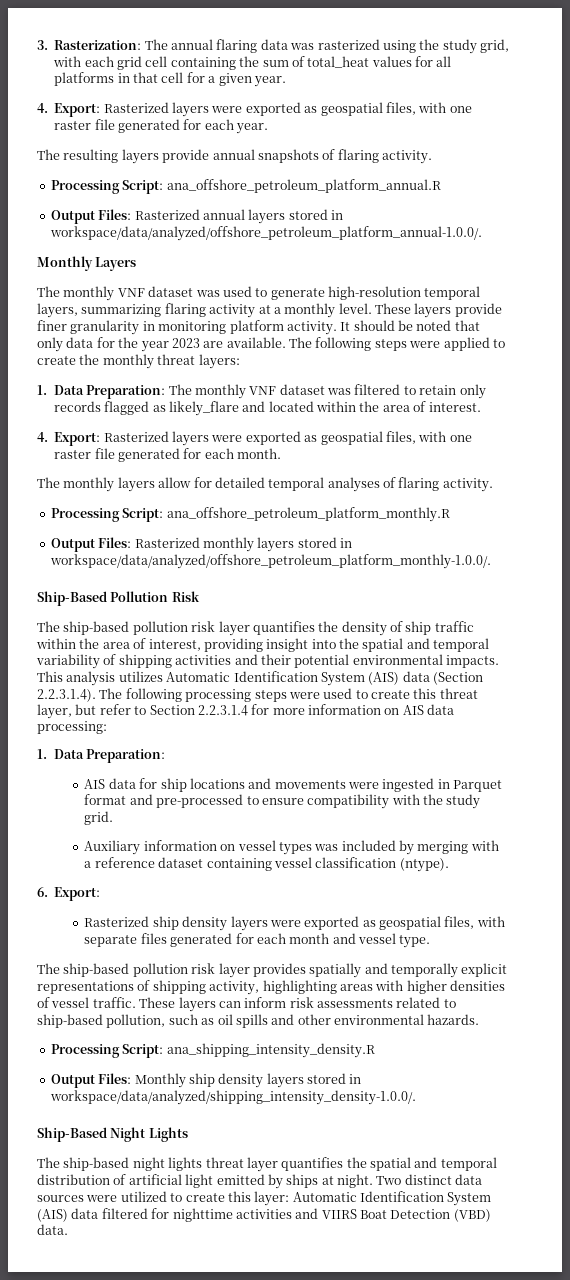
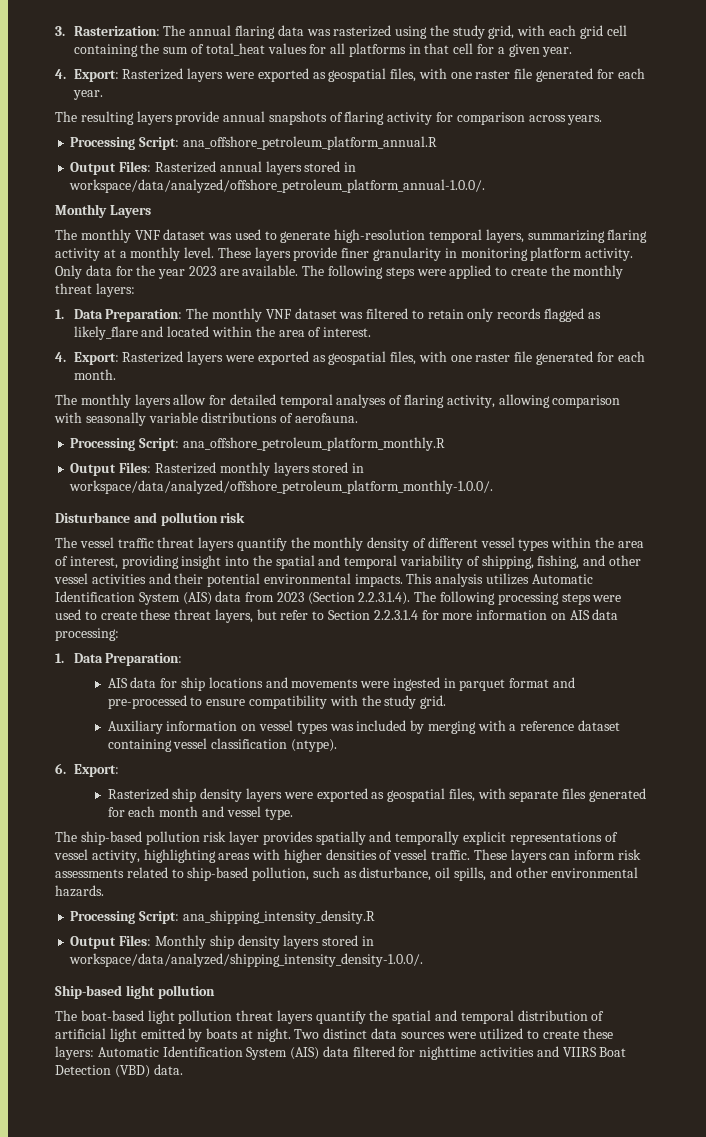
- The resulting layers provide annual snapshots of flaring activity.
+ The resulting layers provide annual snapshots of flaring activity for comparison across years.
- It should be noted that only data for the year 2023 are available.
+ Only data for the year 2023 are available.
- The monthly layers allow for detailed temporal analyses of flaring activity.
+ The monthly layers allow for detailed temporal analyses of flaring activity, allowing comparison with seasonally variable distributions of aerofauna.
- Ship-Based Pollution Risk
- The ship-based pollution risk layer quantifies the density of ship traffic within the area of interest, providing insight into the spatial and temporal variability of shipping activities and their potential environmental impacts.
+ Disturbance and pollution risk
+ The vessel traffic threat layers quantify the monthly density of different vessel types within the area of interest, providing insight into the spatial and temporal variability of shipping, fishing, and other vessel activities and their potential environmental impacts.
- This analysis utilizes Automatic Identification System (AIS) data (Section 2.2.3.1.4). The following processing steps were used to create this threat layer, but refer to Section 2.2.3.1.4 for more information on AIS data processing:
+ This analysis utilizes Automatic Identification System (AIS) data from 2023 (Section 2.2.3.1.4). The following processing steps were used to create these threat layers, but refer to Section 2.2.3.1.4 for more information on AIS data processing:
- AIS data for ship locations and movements were ingested in Parquet format and pre-processed to ensure compatibility with the study grid.
+ AIS data for ship locations and movements were ingested in parquet format and pre-processed to ensure compatibility with the study grid.
- The ship-based pollution risk layer provides spatially and temporally explicit representations of shipping activity, highlighting areas with higher densities of vessel traffic.
+ The ship-based pollution risk layer provides spatially and temporally explicit representations of vessel activity, highlighting areas with higher densities of vessel traffic.
- These layers can inform risk assessments related to ship-based pollution, such as oil spills and other environmental hazards.
+ These layers can inform risk assessments related to ship-based pollution, such as disturbance, oil spills, and other environmental hazards.
- Ship-Based Night Lights
- The ship-based night lights threat layer quantifies the spatial and temporal distribution of artificial light emitted by ships at night.
+ Ship-based light pollution
+ The boat-based light pollution threat layers quantify the spatial and temporal distribution of artificial light emitted by boats at night.
- Two distinct data sources were utilized to create this layer: Automatic Identification System (AIS) data filtered for nighttime activities and VIIRS Boat Detection (VBD) data.
+ Two distinct data sources were utilized to create these layers: Automatic Identification System (AIS) data filtered for nighttime activities and VIIRS Boat Detection (VBD) data.

